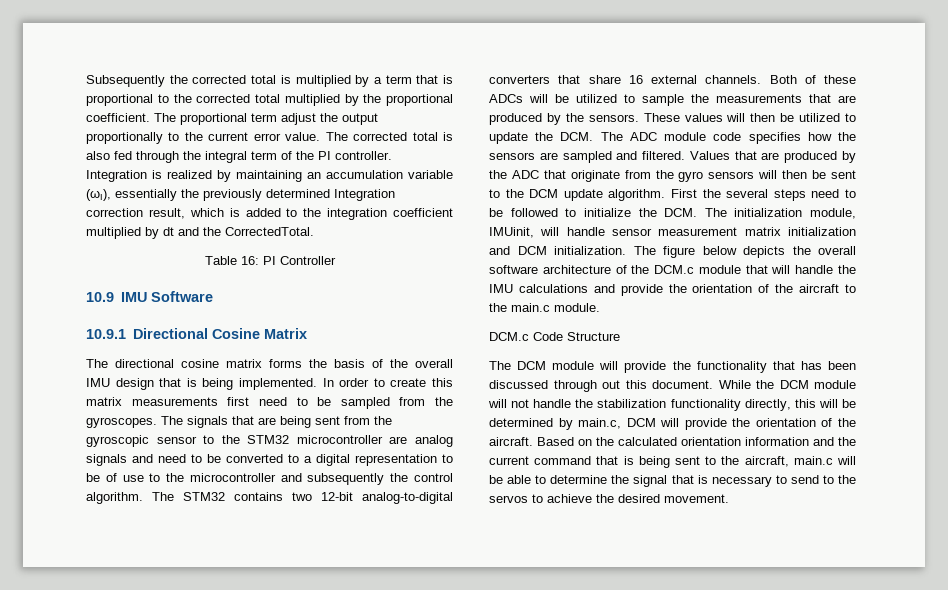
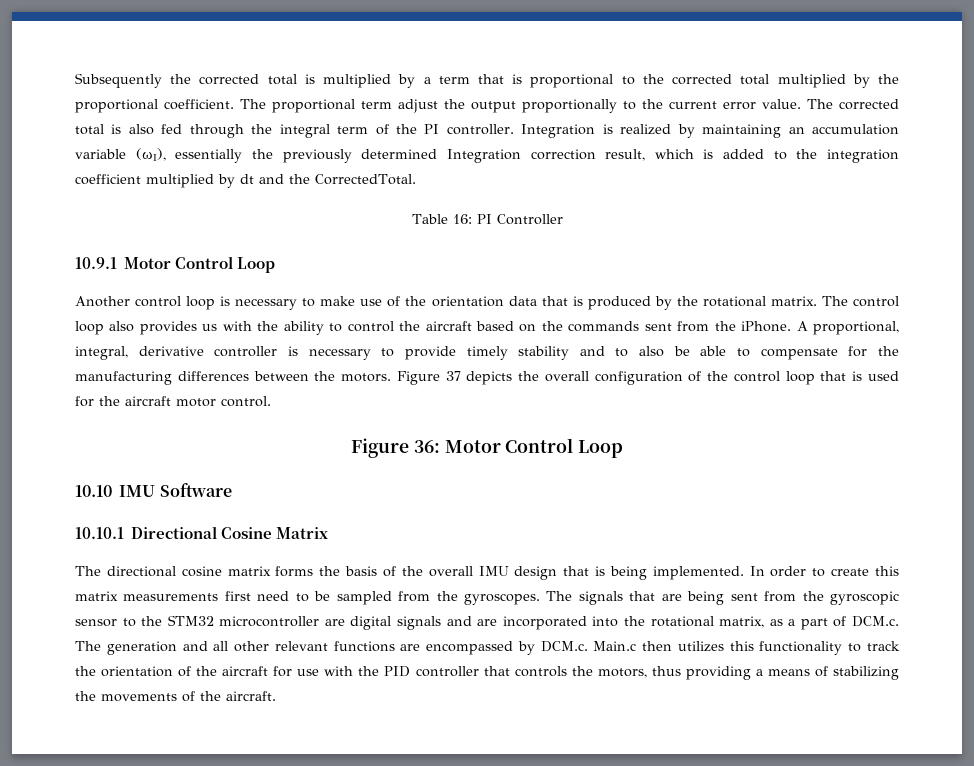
- 10.9 IMU Software
+ 10.9.1 Motor Control Loop
+ Another control loop is necessary to make use of the orientation data that is produced by the rotational matrix. The control loop also provides us with the ability to control the aircraft based on the commands sent from the iPhone. A proportional, integral, derivative controller is necessary to provide timely stability and to also be able to compensate for the manufacturing differences between the motors. Figure 37 depicts the overall configuration of the control loop that is used for the aircraft motor control.
+ Figure 36: Motor Control Loop
+ 10.10 IMU Software
- 10.9.1 Directional Cosine Matrix
+ 10.10.1 Directional Cosine Matrix
- The signals that are being sent from the gyroscopic sensor to the STM32 microcontroller are analog signals and need to be converted to a digital representation to be of use to the microcontroller and subsequently the control algorithm. The STM32 contains two 12-bit analog-to-digital converters that share 16 external channels. Both of these ADCs will be utilized to sample the measurements that are produced by the sensors. These values will then be utilized to update the DCM. The ADC module code specifies how the sensors are sampled and filtered. Values that are produced by the ADC that originate from the gyro sensors will then be sent to the DCM update algorithm. First the several steps need to be followed to initialize the DCM. The initialization module, IMUinit, will handle sensor measurement matrix initialization and DCM initialization. The figure below depicts the overall software architecture of the DCM.c module that will handle the IMU calculations and provide the orientation of the aircraft to the main.c module.
- DCM.c Code Structure
- The DCM module will provide the functionality that has been discussed through out this document. While the DCM module will not handle the stabilization functionality directly, this will be determined by main.c, DCM will provide the orientation of the aircraft. Based on the calculated orientation information and the current command that is being sent to the aircraft, main.c will be able to determine the signal that is necessary to send to the servos to achieve the desired movement.
+ The signals that are being sent from the gyroscopic sensor to the STM32 microcontroller are digital signals and are incorporated into the rotational matrix, as a part of DCM.c. The generation and all other relevant functions are encompassed by DCM.c. Main.c then utilizes this functionality to track the orientation of the aircraft for use with the PID controller that controls the motors, thus providing a means of stabilizing the movements of the aircraft.

